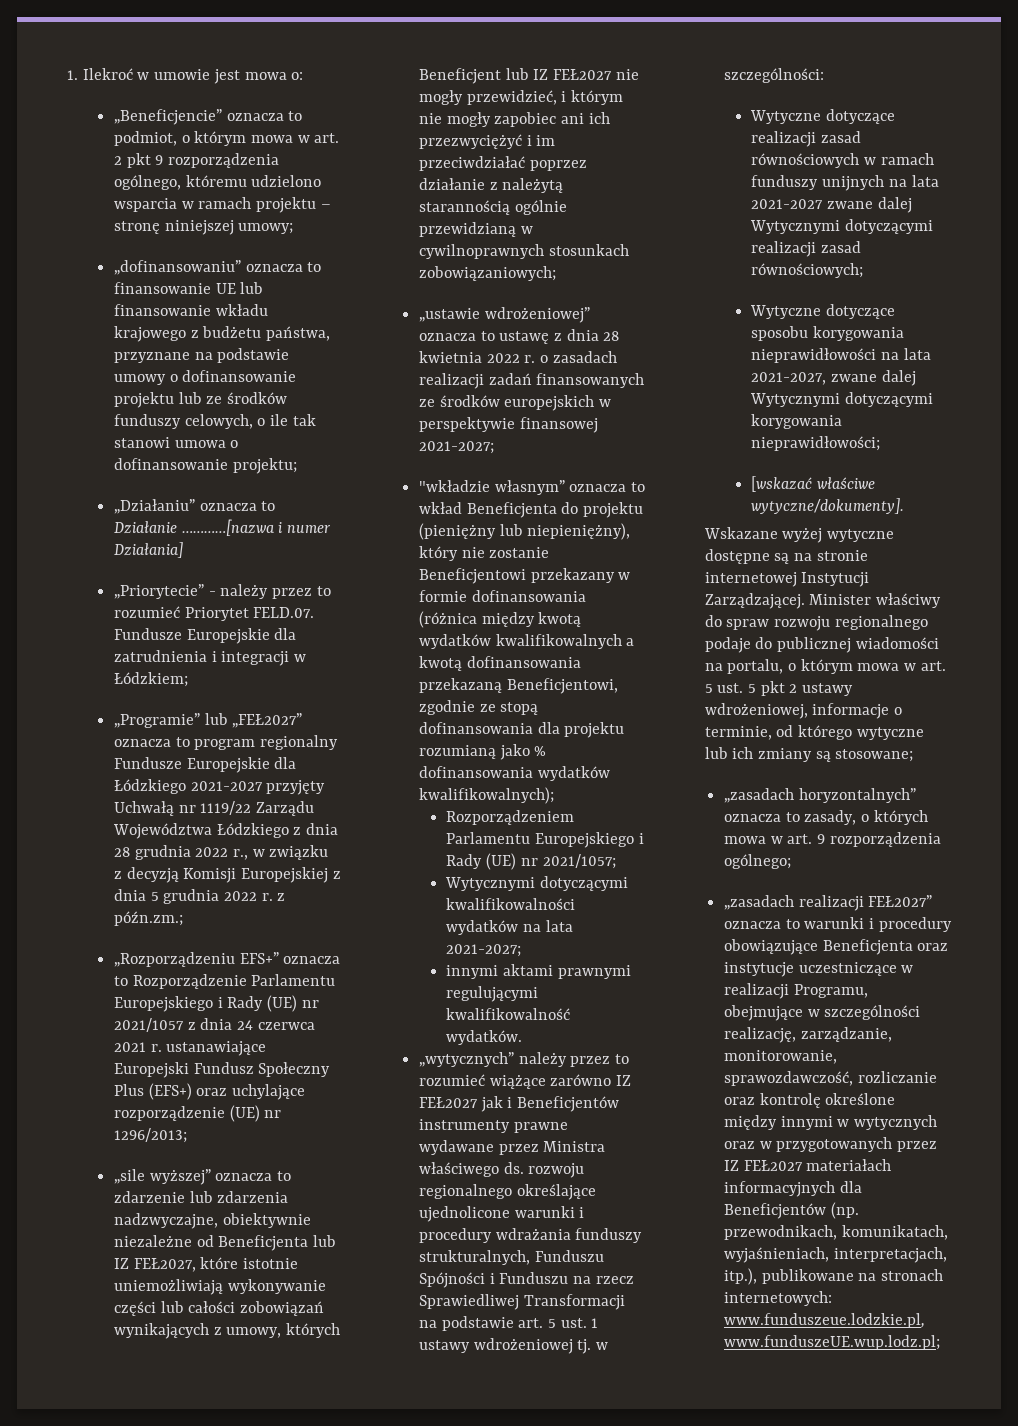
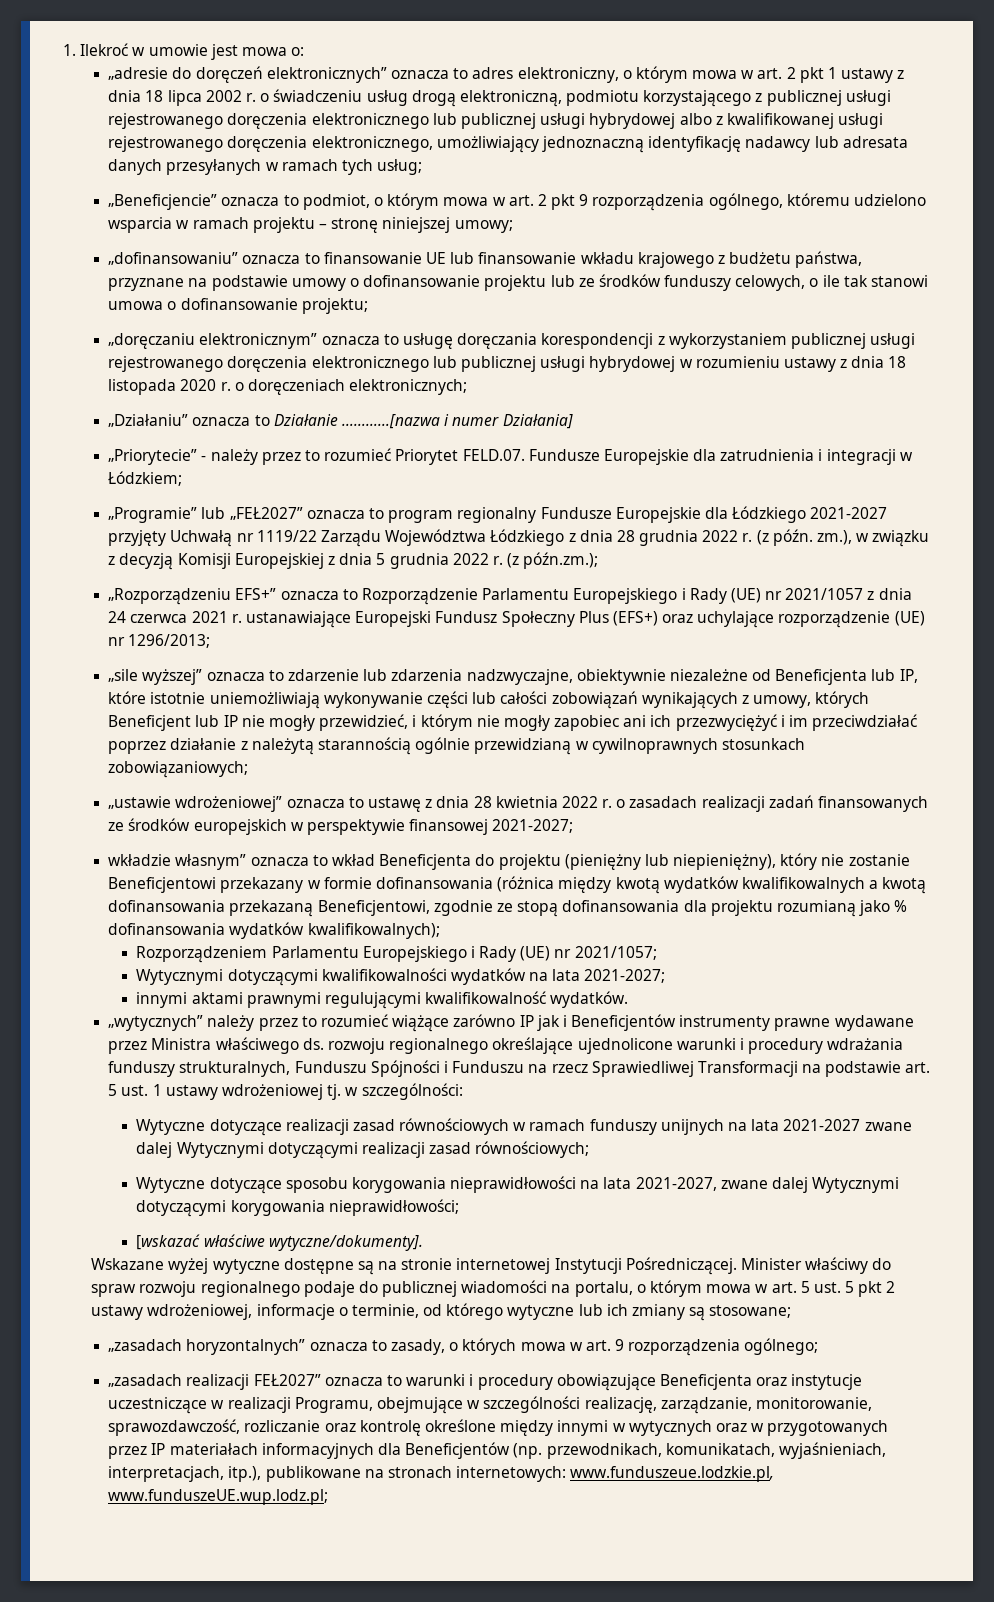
+ „adresie do doręczeń elektronicznych” oznacza to adres elektroniczny, o którym mowa w art. 2 pkt 1 ustawy z dnia 18 lipca 2002 r. o świadczeniu usług drogą elektroniczną, podmiotu korzystającego z publicznej usługi rejestrowanego doręczenia elektronicznego lub publicznej usługi hybrydowej albo z kwalifikowanej usługi rejestrowanego doręczenia elektronicznego, umożliwiający jednoznaczną identyfikację nadawcy lub adresata danych przesyłanych w ramach tych usług;
+ „doręczaniu elektronicznym” oznacza to usługę doręczania korespondencji z wykorzystaniem publicznej usługi rejestrowanego doręczenia elektronicznego lub publicznej usługi hybrydowej w rozumieniu ustawy z dnia 18 listopada 2020 r. o doręczeniach elektronicznych;
- „Programie” lub „FEŁ2027” oznacza to program regionalny Fundusze Europejskie dla Łódzkiego 2021-2027 przyjęty Uchwałą nr 1119/22 Zarządu Województwa Łódzkiego z dnia 28 grudnia 2022 r., w związku z decyzją Komisji Europejskiej z dnia 5 grudnia 2022 r. z późn.zm.;
+ „Programie” lub „FEŁ2027” oznacza to program regionalny Fundusze Europejskie dla Łódzkiego 2021-2027 przyjęty Uchwałą nr 1119/22 Zarządu Województwa Łódzkiego z dnia 28 grudnia 2022 r. (z późn. zm.), w związku z decyzją Komisji Europejskiej z dnia 5 grudnia 2022 r. (z późn.zm.);
- „sile wyższej” oznacza to zdarzenie lub zdarzenia nadzwyczajne, obiektywnie niezależne od Beneficjenta lub IZ FEŁ2027, które istotnie uniemożliwiają wykonywanie części lub całości zobowiązań wynikających z umowy, których Beneficjent lub IZ FEŁ2027 nie mogły przewidzieć, i którym nie mogły zapobiec ani ich przezwyciężyć i im przeciwdziałać poprzez działanie z należytą starannością ogólnie przewidzianą w cywilnoprawnych stosunkach zobowiązaniowych;
+ „sile wyższej” oznacza to zdarzenie lub zdarzenia nadzwyczajne, obiektywnie niezależne od Beneficjenta lub IP, które istotnie uniemożliwiają wykonywanie części lub całości zobowiązań wynikających z umowy, których Beneficjent lub IP nie mogły przewidzieć, i którym nie mogły zapobiec ani ich przezwyciężyć i im przeciwdziałać poprzez działanie z należytą starannością ogólnie przewidzianą w cywilnoprawnych stosunkach zobowiązaniowych;
- "wkładzie własnym” oznacza to wkład Beneficjenta do projektu (pieniężny lub niepieniężny), który nie zostanie Beneficjentowi przekazany w formie dofinansowania (różnica między kwotą wydatków kwalifikowalnych a kwotą dofinansowania przekazaną Beneficjentowi, zgodnie ze stopą dofinansowania dla projektu rozumianą jako % dofinansowania wydatków kwalifikowalnych);
+ wkładzie własnym” oznacza to wkład Beneficjenta do projektu (pieniężny lub niepieniężny), który nie zostanie Beneficjentowi przekazany w formie dofinansowania (różnica między kwotą wydatków kwalifikowalnych a kwotą dofinansowania przekazaną Beneficjentowi, zgodnie ze stopą dofinansowania dla projektu rozumianą jako % dofinansowania wydatków kwalifikowalnych);
- „wytycznych” należy przez to rozumieć wiążące zarówno IZ FEŁ2027 jak i Beneficjentów instrumenty prawne wydawane przez Ministra właściwego ds. rozwoju regionalnego określające ujednolicone warunki i procedury wdrażania funduszy strukturalnych, Funduszu Spójności i Funduszu na rzecz Sprawiedliwej Transformacji na podstawie art. 5 ust. 1 ustawy wdrożeniowej tj. w szczególności:
+ „wytycznych” należy przez to rozumieć wiążące zarówno IP jak i Beneficjentów instrumenty prawne wydawane przez Ministra właściwego ds. rozwoju regionalnego określające ujednolicone warunki i procedury wdrażania funduszy strukturalnych, Funduszu Spójności i Funduszu na rzecz Sprawiedliwej Transformacji na podstawie art. 5 ust. 1 ustawy wdrożeniowej tj. w szczególności:
- Wskazane wyżej wytyczne dostępne są na stronie internetowej Instytucji Zarządzającej.
+ Wskazane wyżej wytyczne dostępne są na stronie internetowej Instytucji Pośredniczącej.
- „zasadach realizacji FEŁ2027” oznacza to warunki i procedury obowiązujące Beneficjenta oraz instytucje uczestniczące w realizacji Programu, obejmujące w szczególności realizację, zarządzanie, monitorowanie, sprawozdawczość, rozliczanie oraz kontrolę określone między innymi w wytycznych oraz w przygotowanych przez IZ FEŁ2027 materiałach informacyjnych dla Beneficjentów (np. przewodnikach, komunikatach, wyjaśnieniach, interpretacjach, itp.), publikowane na stronach internetowych: www.funduszeue.lodzkie.pl, www.funduszeUE.wup.lodz.pl;
+ „zasadach realizacji FEŁ2027” oznacza to warunki i procedury obowiązujące Beneficjenta oraz instytucje uczestniczące w realizacji Programu, obejmujące w szczególności realizację, zarządzanie, monitorowanie, sprawozdawczość, rozliczanie oraz kontrolę określone między innymi w wytycznych oraz w przygotowanych przez IP materiałach informacyjnych dla Beneficjentów (np. przewodnikach, komunikatach, wyjaśnieniach, interpretacjach, itp.), publikowane na stronach internetowych: www.funduszeue.lodzkie.pl, www.funduszeUE.wup.lodz.pl;

